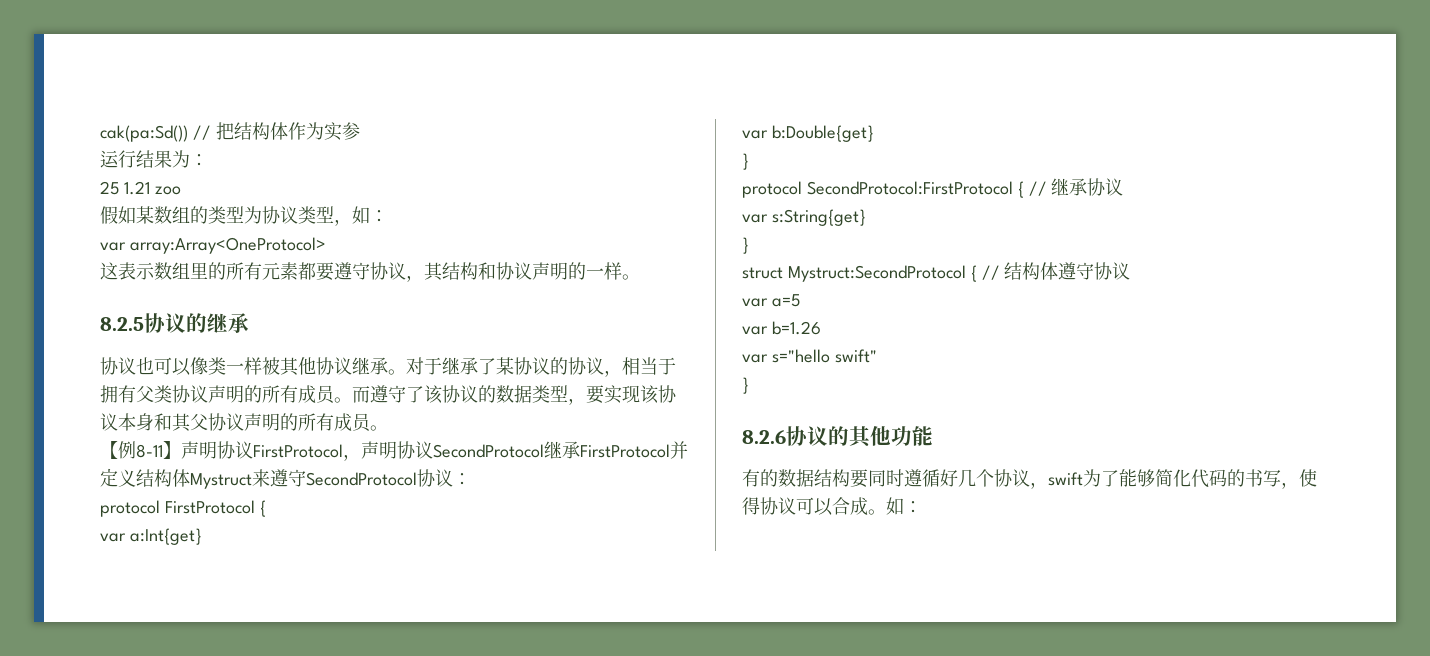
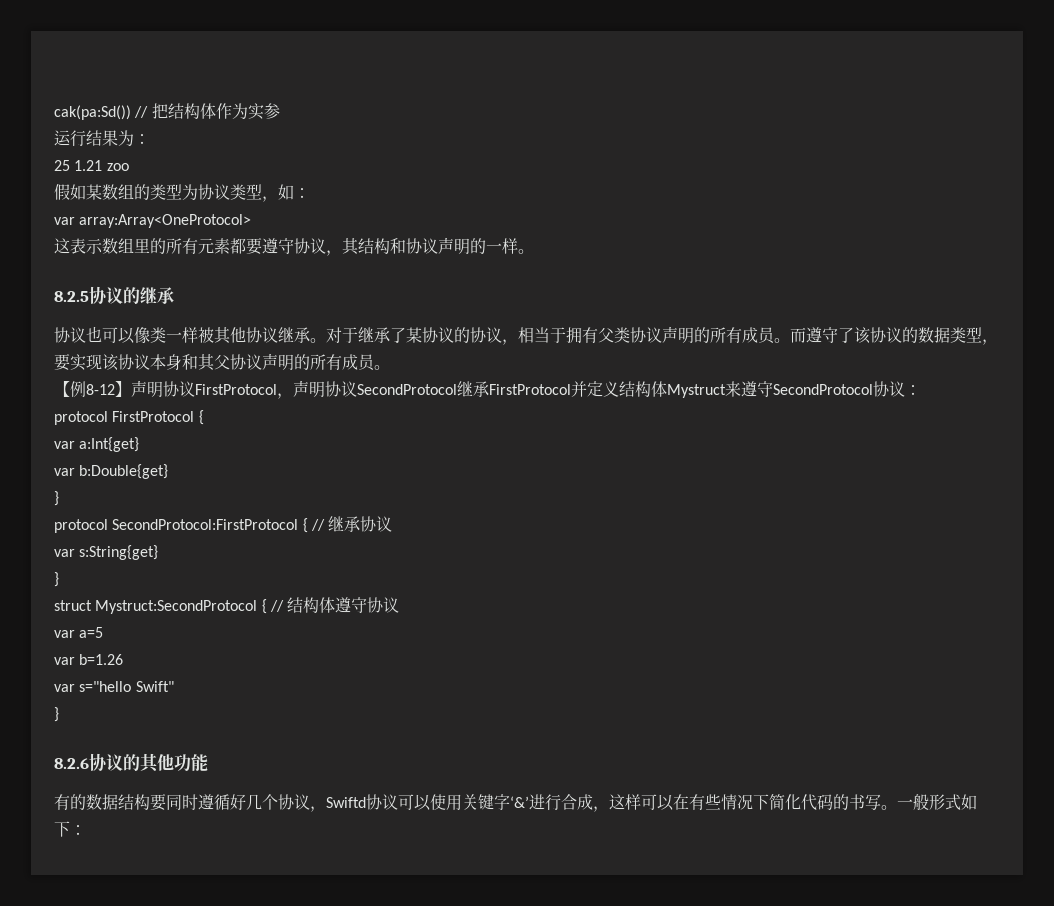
- 【例8-11】声明协议FirstProtocol，声明协议SecondProtocol继承FirstProtocol并定义结构体Mystruct来遵守SecondProtocol协议：
+ 【例8-12】声明协议FirstProtocol，声明协议SecondProtocol继承FirstProtocol并定义结构体Mystruct来遵守SecondProtocol协议：
- var s="hello swift"
+ var s="hello Swift"
- 有的数据结构要同时遵循好几个协议，swift为了能够简化代码的书写，使得协议可以合成。如：
+ 有的数据结构要同时遵循好几个协议，Swiftd协议可以使用关键字‘&’进行合成，这样可以在有些情况下简化代码的书写。一般形式如下：

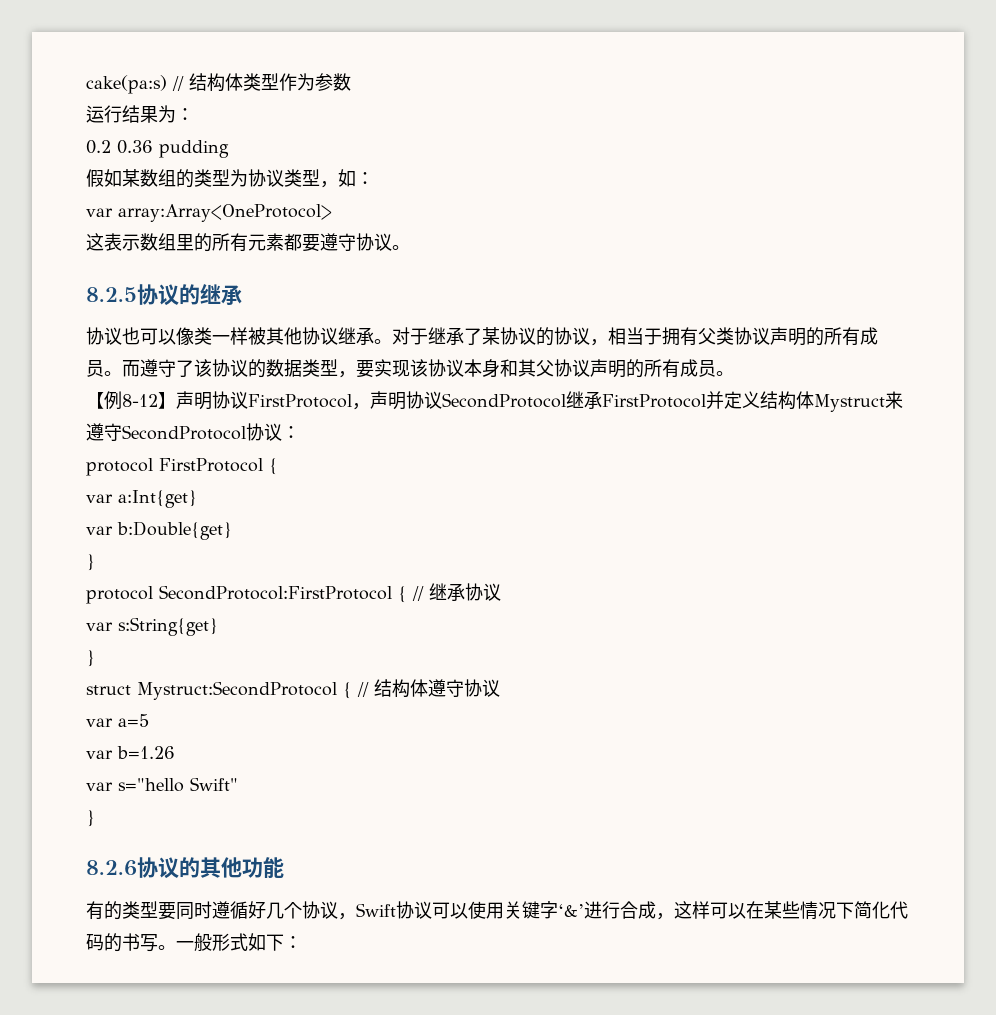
- cak(pa:Sd()) // 把结构体作为实参
+ cake(pa:s) // 结构体类型作为参数
- 25 1.21 zoo
+ 0.2 0.36 pudding
- 这表示数组里的所有元素都要遵守协议，其结构和协议声明的一样。
+ 这表示数组里的所有元素都要遵守协议。
- 有的数据结构要同时遵循好几个协议，Swiftd协议可以使用关键字‘&’进行合成，这样可以在有些情况下简化代码的书写。
+ 有的类型要同时遵循好几个协议，Swift协议可以使用关键字‘&’进行合成，这样可以在某些情况下简化代码的书写。

